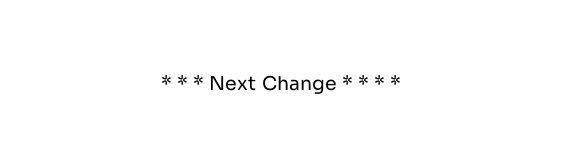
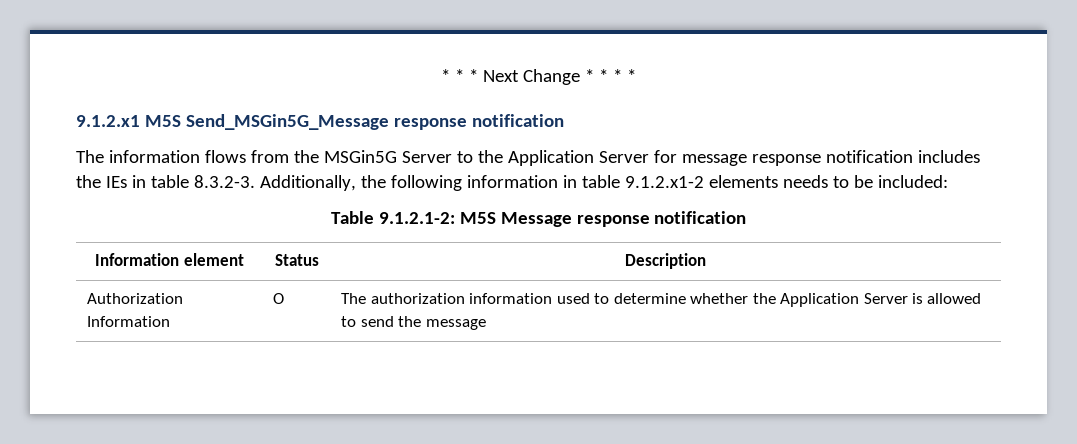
+ 9.1.2.x1 M5S Send_MSGin5G_Message response notification
+ The information flows from the MSGin5G Server to the Application Server for message response notification includes the IEs in table 8.3.2-3. Additionally, the following information in table 9.1.2.x1-2 elements needs to be included:
+ Table 9.1.2.1-2: M5S Message response notification
+ Information element | Status | Description
+ Authorization Information | O | The authorization information used to determine whether the Application Server is allowed to send the message

